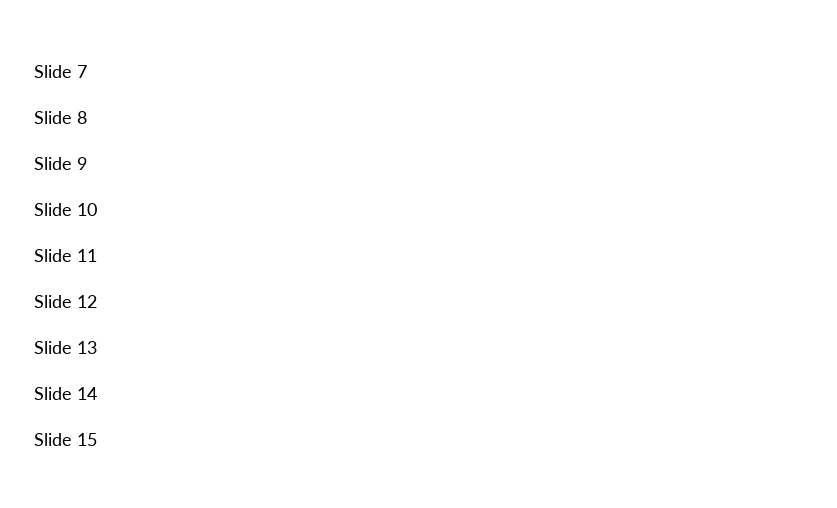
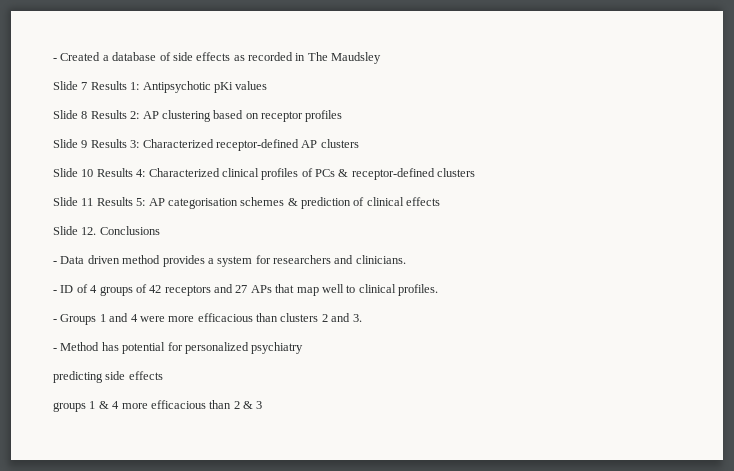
- Slide 7
- Slide 8
- Slide 9
- Slide 10
- Slide 11
- Slide 12
- Slide 13
- Slide 14
- Slide 15
+ - Created a database of side effects as recorded in The Maudsley
+ Slide 7 Results 1: Antipsychotic pKi values
+ Slide 8 Results 2: AP clustering based on receptor profiles
+ Slide 9 Results 3: Characterized receptor-defined AP clusters
+ Slide 10 Results 4: Characterized clinical profiles of PCs & receptor-defined clusters
+ Slide 11 Results 5: AP categorisation schemes & prediction of clinical effects
+ Slide 12. Conclusions
+ - Data driven method provides a system for researchers and clinicians.
+ - ID of 4 groups of 42 receptors and 27 APs that map well to clinical profiles.
+ - Groups 1 and 4 were more efficacious than clusters 2 and 3.
+ - Method has potential for personalized psychiatry
+ predicting side effects
+ groups 1 & 4 more efficacious than 2 & 3

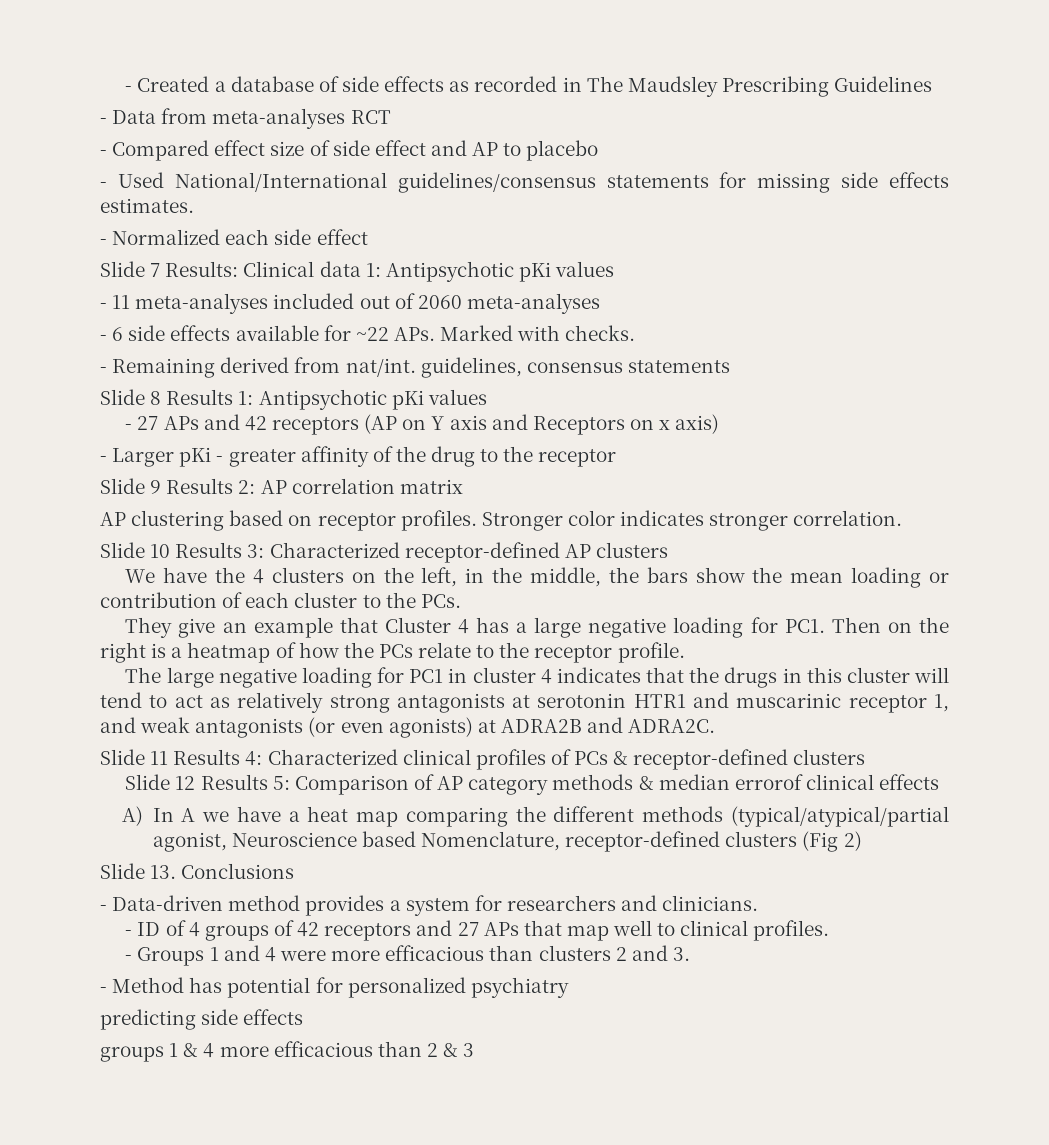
- - Created a database of side effects as recorded in The Maudsley
- Slide 7 Results 1: Antipsychotic pKi values
+ - Created a database of side effects as recorded in The Maudsley Prescribing Guidelines
+ - Data from meta-analyses RCT
+ - Compared effect size of side effect and AP to placebo
+ - Used National/International guidelines/consensus statements for missing side effects estimates.
+ - Normalized each side effect
+ Slide 7 Results: Clinical data 1: Antipsychotic pKi values
+ - 11 meta-analyses included out of 2060 meta-analyses
+ - 6 side effects available for ~22 APs. Marked with checks.
+ - Remaining derived from nat/int. guidelines, consensus statements
+ Slide 8 Results 1: Antipsychotic pKi values
- Slide 8 Results 2: AP clustering based on receptor profiles
- Slide 9 Results 3: Characterized receptor-defined AP clusters
+ - 27 APs and 42 receptors (AP on Y axis and Receptors on x axis)
+ - Larger pKi - greater affinity of the drug to the receptor
+ Slide 9 Results 2: AP correlation matrix
+ AP clustering based on receptor profiles. Stronger color indicates stronger correlation.
+ Slide 10 Results 3: Characterized receptor-defined AP clusters
- Slide 10 Results 4: Characterized clinical profiles of PCs & receptor-defined clusters
+ We have the 4 clusters on the left, in the middle, the bars show the mean loading or contribution of each cluster to the PCs.
+ They give an example that Cluster 4 has a large negative loading for PC1. Then on the right is a heatmap of how the PCs relate to the receptor profile.
+ The large negative loading for PC1 in cluster 4 indicates that the drugs in this cluster will tend to act as relatively strong antagonists at serotonin HTR1 and muscarinic receptor 1, and weak antagonists (or even agonists) at ADRA2B and ADRA2C.
+ Slide 11 Results 4: Characterized clinical profiles of PCs & receptor-defined clusters
- Slide 11 Results 5: AP categorisation schemes & prediction of clinical effects
- Slide 12. Conclusions
+ Slide 12 Results 5: Comparison of AP category methods & median errorof clinical effects
+ A) In A we have a heat map comparing the different methods (typical/atypical/partial agonist, Neuroscience based Nomenclature, receptor-defined clusters (Fig 2)
+ Slide 13. Conclusions
- - Data driven method provides a system for researchers and clinicians.
+ - Data-driven method provides a system for researchers and clinicians.

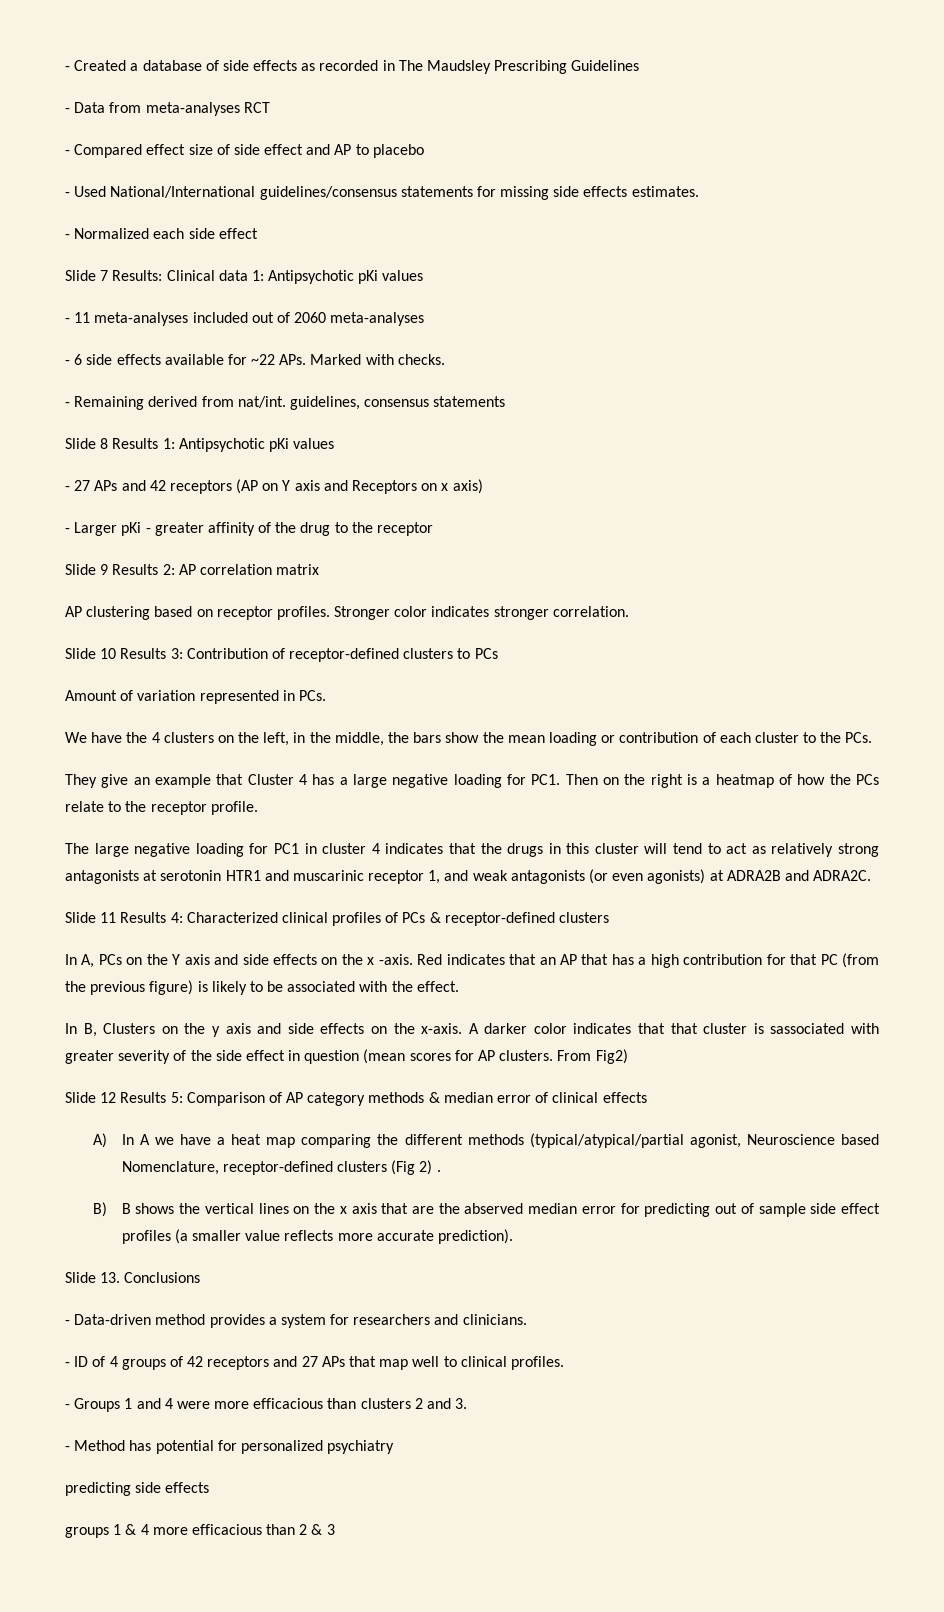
- Slide 10 Results 3: Characterized receptor-defined AP clusters
+ Slide 10 Results 3: Contribution of receptor-defined clusters to PCs
+ Amount of variation represented in PCs.
+ In A, PCs on the Y axis and side effects on the x -axis. Red indicates that an AP that has a high contribution for that PC (from the previous figure) is likely to be associated with the effect.
+ In B, Clusters on the y axis and side effects on the x-axis. A darker color indicates that that cluster is sassociated with greater severity of the side effect in question (mean scores for AP clusters. From Fig2)
- Slide 12 Results 5: Comparison of AP category methods & median errorof clinical effects
+ Slide 12 Results 5: Comparison of AP category methods & median error of clinical effects
- A) In A we have a heat map comparing the different methods (typical/atypical/partial agonist, Neuroscience based Nomenclature, receptor-defined clusters (Fig 2)
+ A) In A we have a heat map comparing the different methods (typical/atypical/partial agonist, Neuroscience based Nomenclature, receptor-defined clusters (Fig 2) .
+ B) B shows the vertical lines on the x axis that are the abserved median error for predicting out of sample side effect profiles (a smaller value reflects more accurate prediction).

